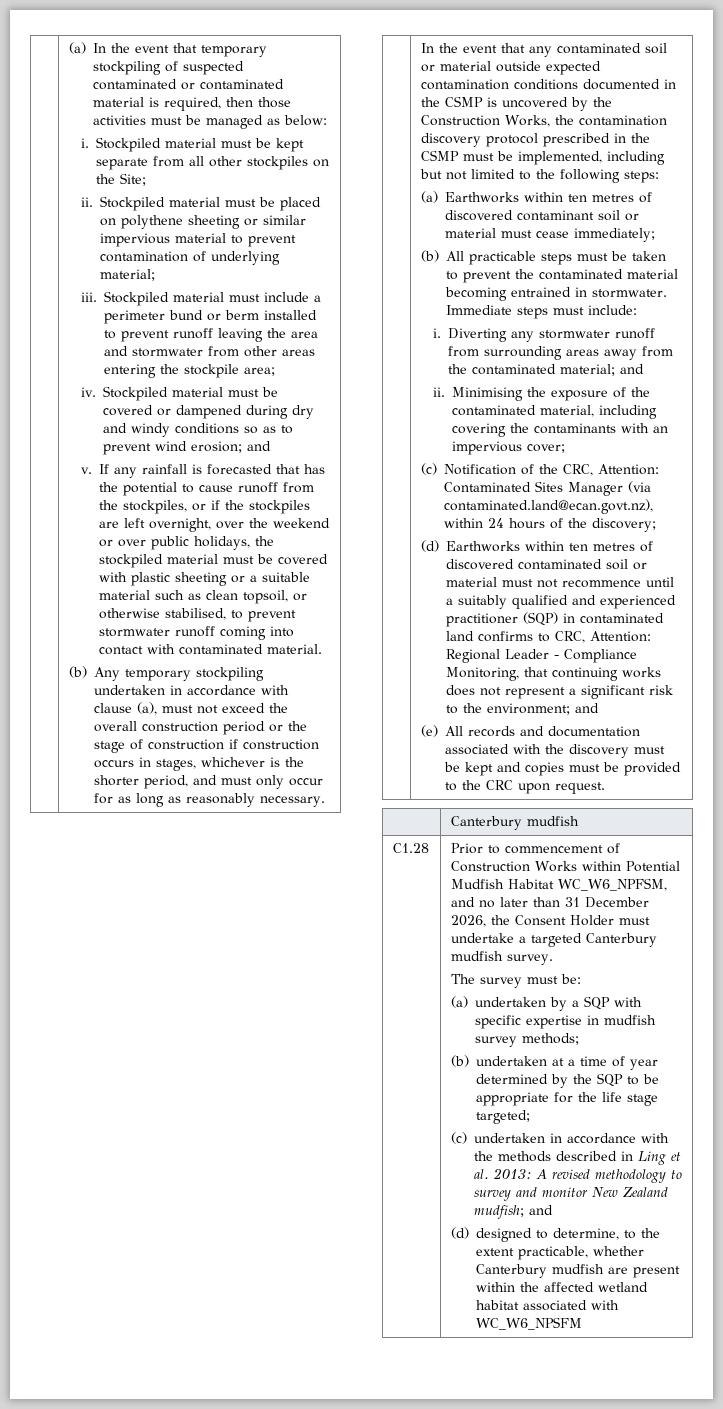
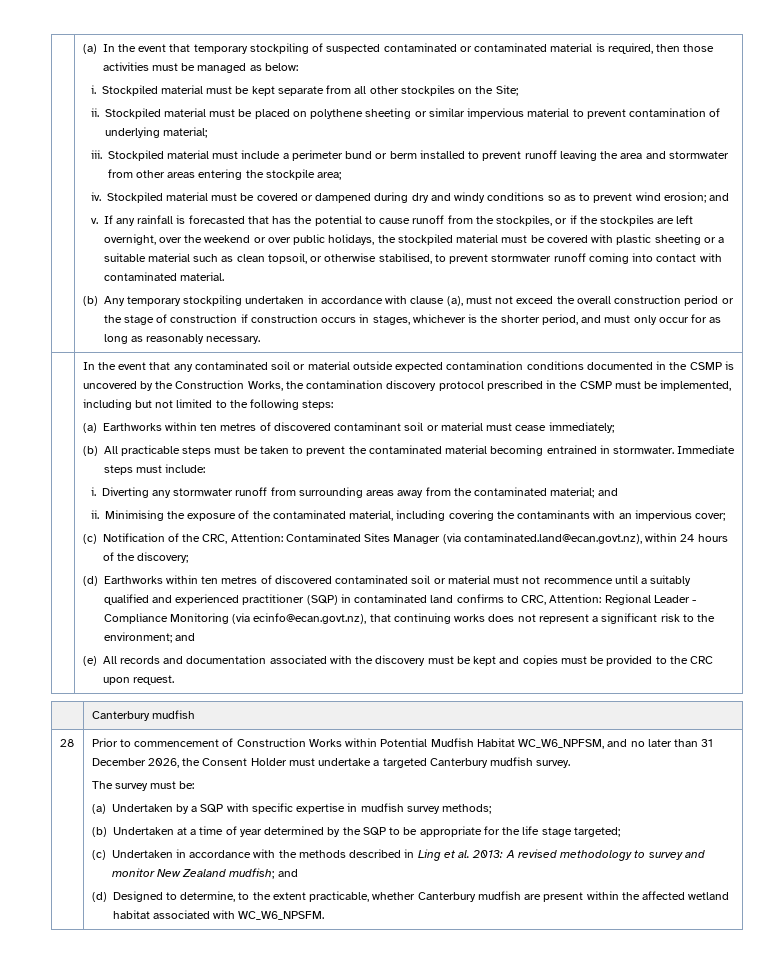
- (d) Earthworks within ten metres of discovered contaminated soil or material must not recommence until a suitably qualified and experienced practitioner (SQP) in contaminated land confirms to CRC, Attention: Regional Leader - Compliance Monitoring, that continuing works does not represent a significant risk to the environment; and
+ (d) Earthworks within ten metres of discovered contaminated soil or material must not recommence until a suitably qualified and experienced practitioner (SQP) in contaminated land confirms to CRC, Attention: Regional Leader - Compliance Monitoring (via ecinfo@ecan.govt.nz), that continuing works does not represent a significant risk to the environment; and
- C1.28
+ 28
- (a) undertaken by a SQP with specific expertise in mudfish survey methods;
+ (a) Undertaken by a SQP with specific expertise in mudfish survey methods;
- (b) undertaken at a time of year determined by the SQP to be appropriate for the life stage targeted;
+ (b) Undertaken at a time of year determined by the SQP to be appropriate for the life stage targeted;
- (c) undertaken in accordance with the methods described in Ling et al. 2013: A revised methodology to survey and monitor New Zealand mudfish; and
+ (c) Undertaken in accordance with the methods described in Ling et al. 2013: A revised methodology to survey and monitor New Zealand mudfish; and
- (d) designed to determine, to the extent practicable, whether Canterbury mudfish are present within the affected wetland habitat associated with WC_W6_NPSFM
+ (d) Designed to determine, to the extent practicable, whether Canterbury mudfish are present within the affected wetland habitat associated with WC_W6_NPSFM.

